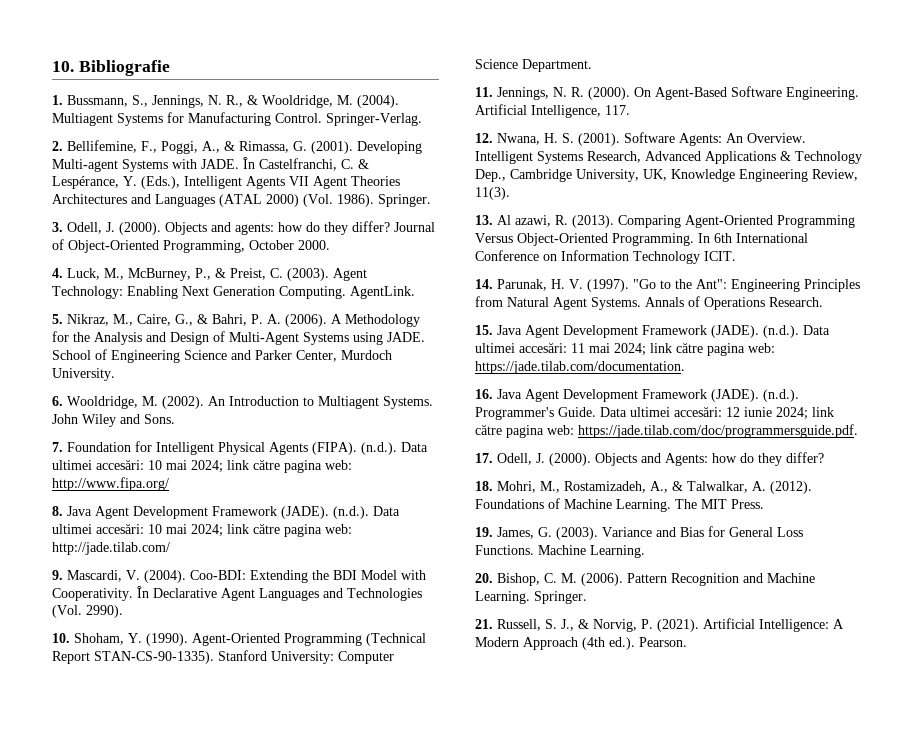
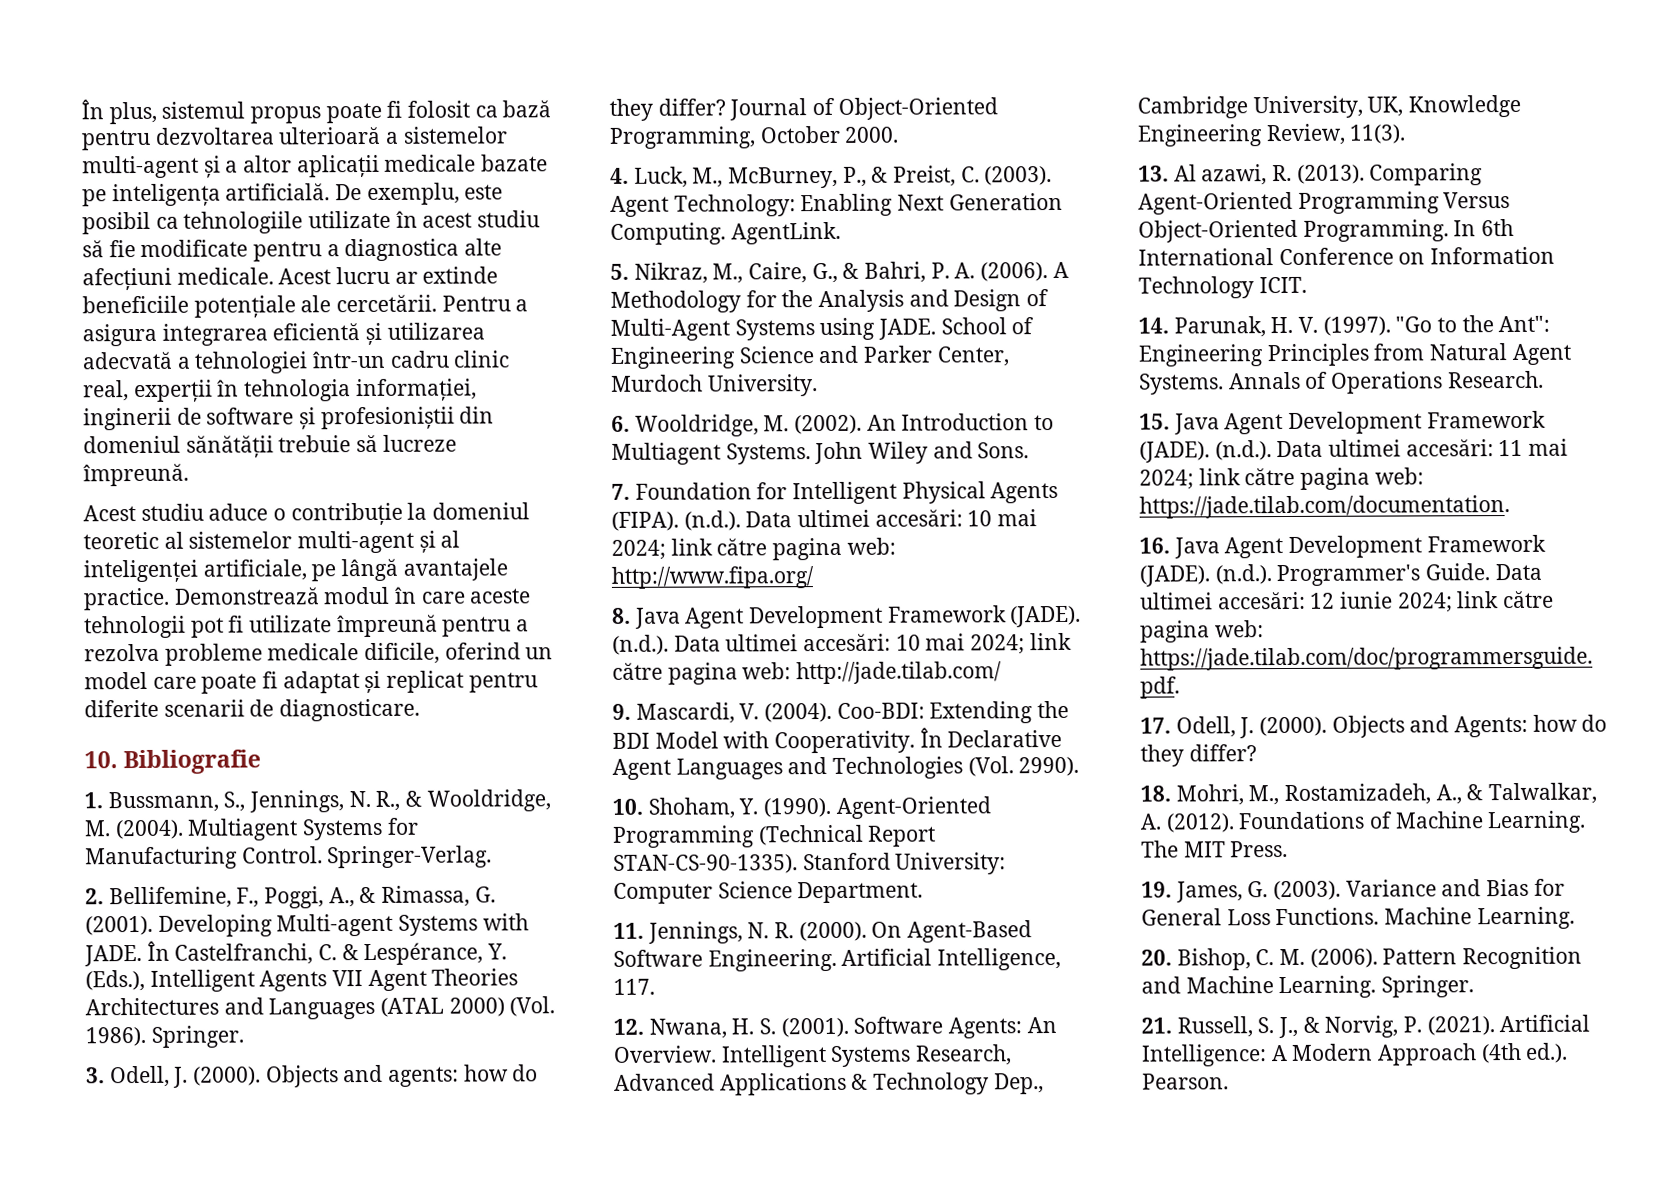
+ În plus, sistemul propus poate fi folosit ca bază pentru dezvoltarea ulterioară a sistemelor multi-agent și a altor aplicații medicale bazate pe inteligența artificială. De exemplu, este posibil ca tehnologiile utilizate în acest studiu să fie modificate pentru a diagnostica alte afecțiuni medicale. Acest lucru ar extinde beneficiile potențiale ale cercetării. Pentru a asigura integrarea eficientă și utilizarea adecvată a tehnologiei într-un cadru clinic real, experții în tehnologia informației, inginerii de software și profesioniștii din domeniul sănătății trebuie să lucreze împreună.
+ Acest studiu aduce o contribuție la domeniul teoretic al sistemelor multi-agent și al inteligenței artificiale, pe lângă avantajele practice. Demonstrează modul în care aceste tehnologii pot fi utilizate împreună pentru a rezolva probleme medicale dificile, oferind un model care poate fi adaptat și replicat pentru diferite scenarii de diagnosticare.

